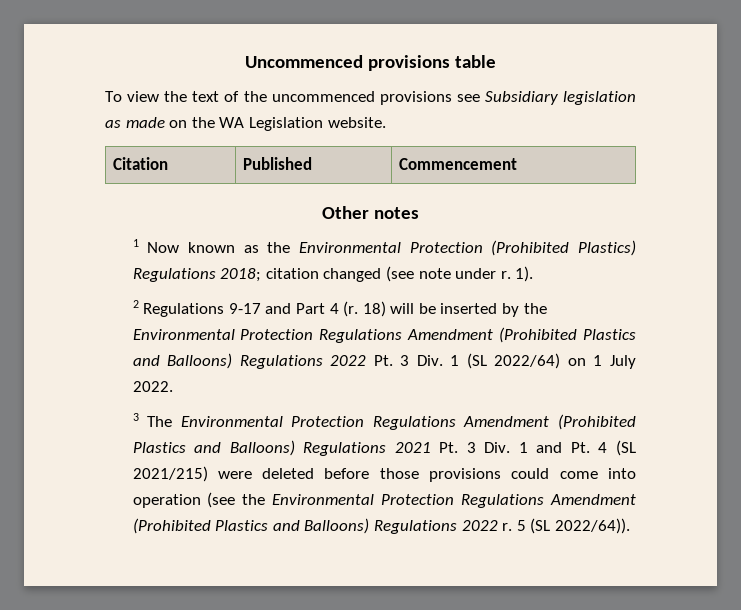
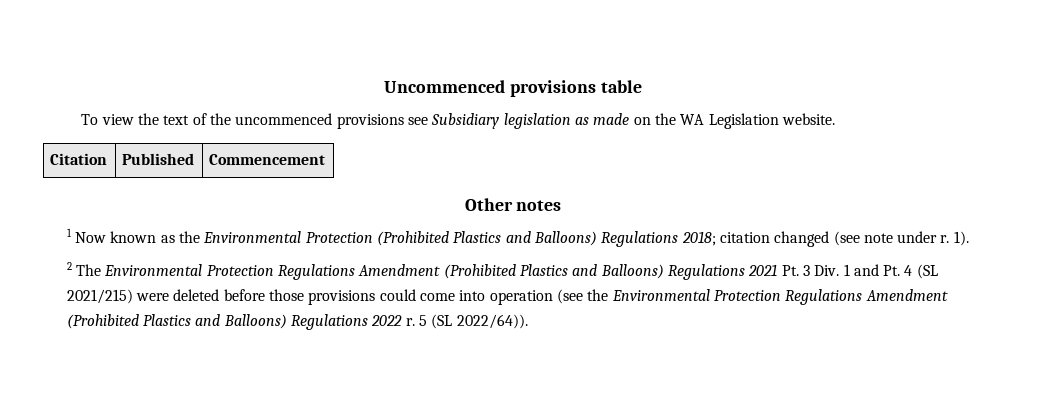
- 1 Now known as the Environmental Protection (Prohibited Plastics) Regulations 2018; citation changed (see note under r.
+ 1 Now known as the Environmental Protection (Prohibited Plastics and Balloons) Regulations 2018; citation changed (see note under r.
- 2 Regulations 9-17 and Part 4 (r. 18) will be inserted by the Environmental Protection Regulations Amendment (Prohibited Plastics and Balloons) Regulations 2022 Pt. 3 Div. 1 (SL 2022/64) on 1 July 2022.
- 3 The Environmental Protection Regulations Amendment (Prohibited Plastics and Balloons) Regulations 2021 Pt. 3 Div. 1 and Pt. 4 (SL 2021/215) were deleted before those provisions could come into operation (see the Environmental Protection Regulations Amendment (Prohibited Plastics and Balloons) Regulations 2022 r.
+ 2 The Environmental Protection Regulations Amendment (Prohibited Plastics and Balloons) Regulations 2021 Pt. 3 Div. 1 and Pt. 4 (SL 2021/215) were deleted before those provisions could come into operation (see the Environmental Protection Regulations Amendment (Prohibited Plastics and Balloons) Regulations 2022 r.

